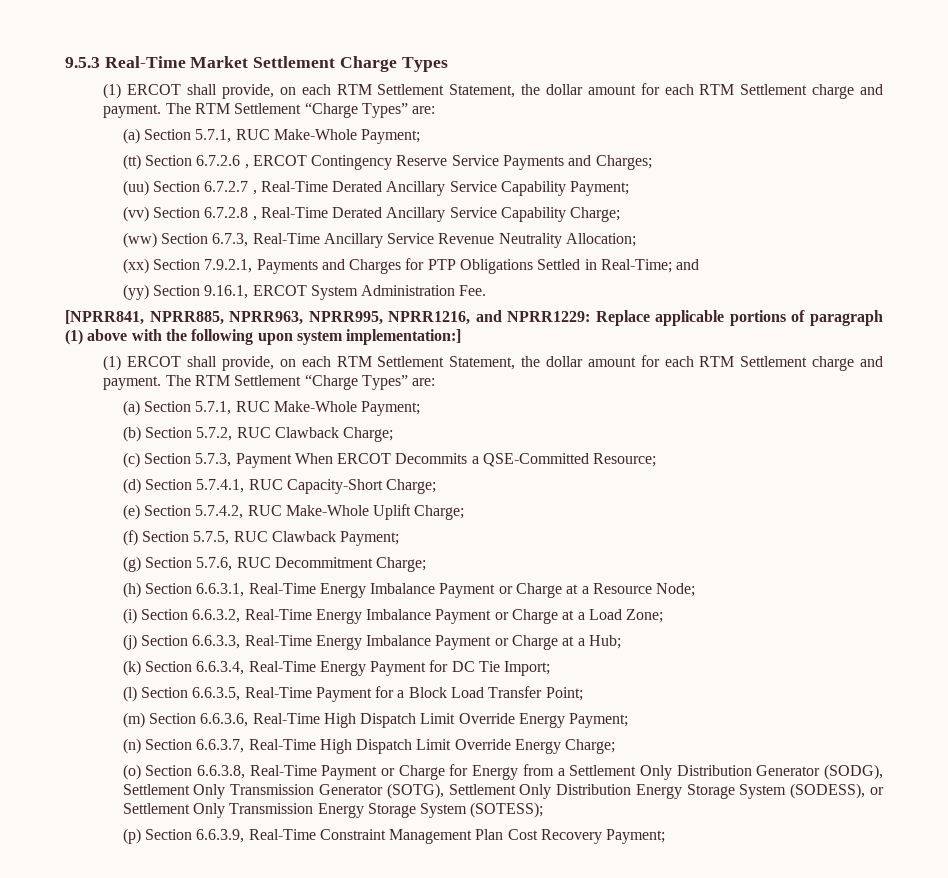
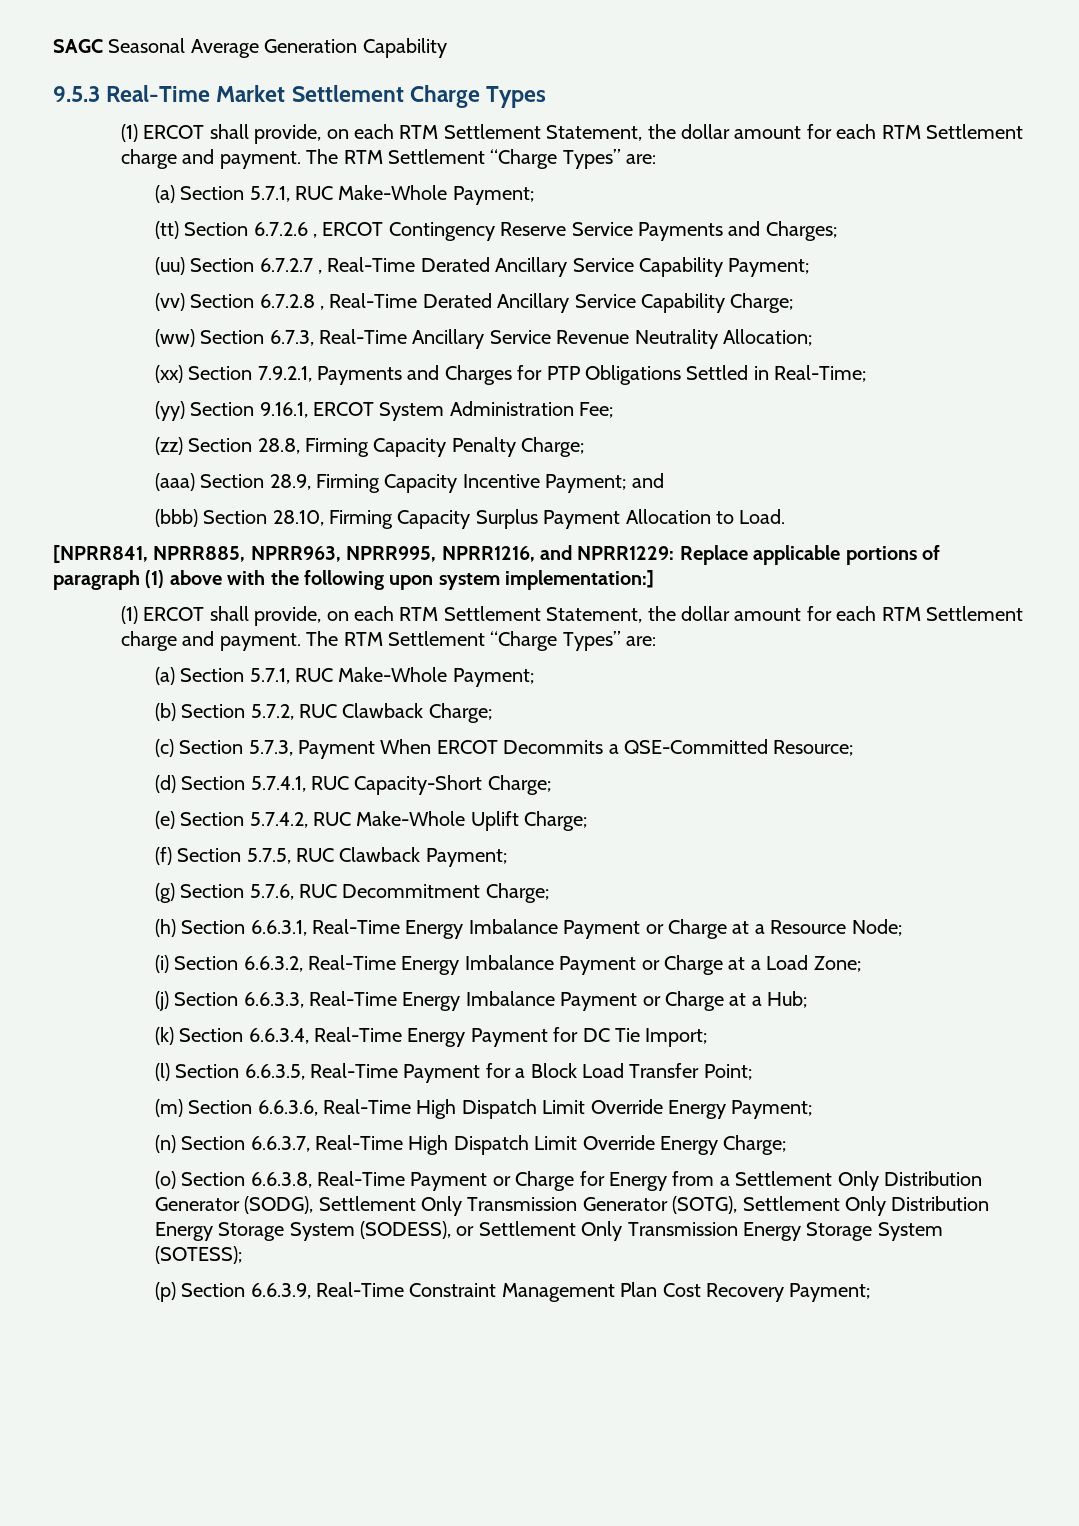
+ SAGC Seasonal Average Generation Capability
- (xx) Section 7.9.2.1, Payments and Charges for PTP Obligations Settled in Real-Time; and
+ (xx) Section 7.9.2.1, Payments and Charges for PTP Obligations Settled in Real-Time;
- (yy) Section 9.16.1, ERCOT System Administration Fee.
+ (yy) Section 9.16.1, ERCOT System Administration Fee;
+ (zz) Section 28.8, Firming Capacity Penalty Charge;
+ (aaa) Section 28.9, Firming Capacity Incentive Payment; and
+ (bbb) Section 28.10, Firming Capacity Surplus Payment Allocation to Load.

